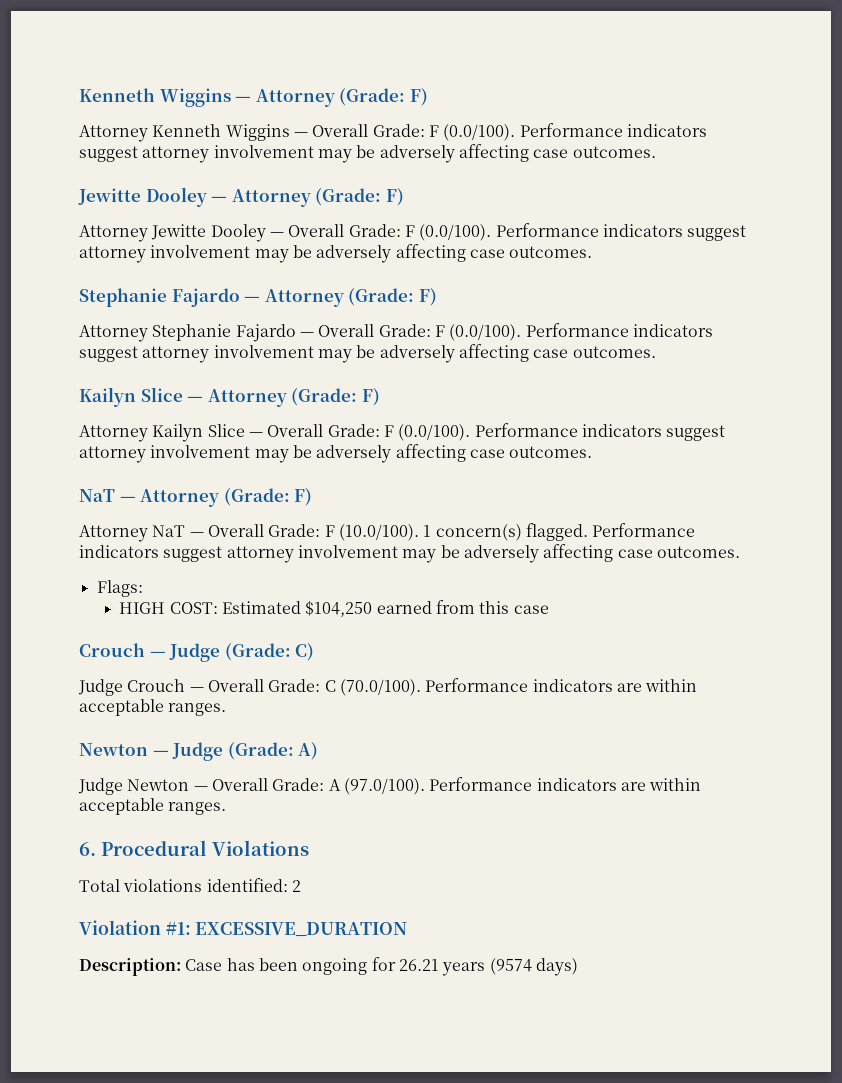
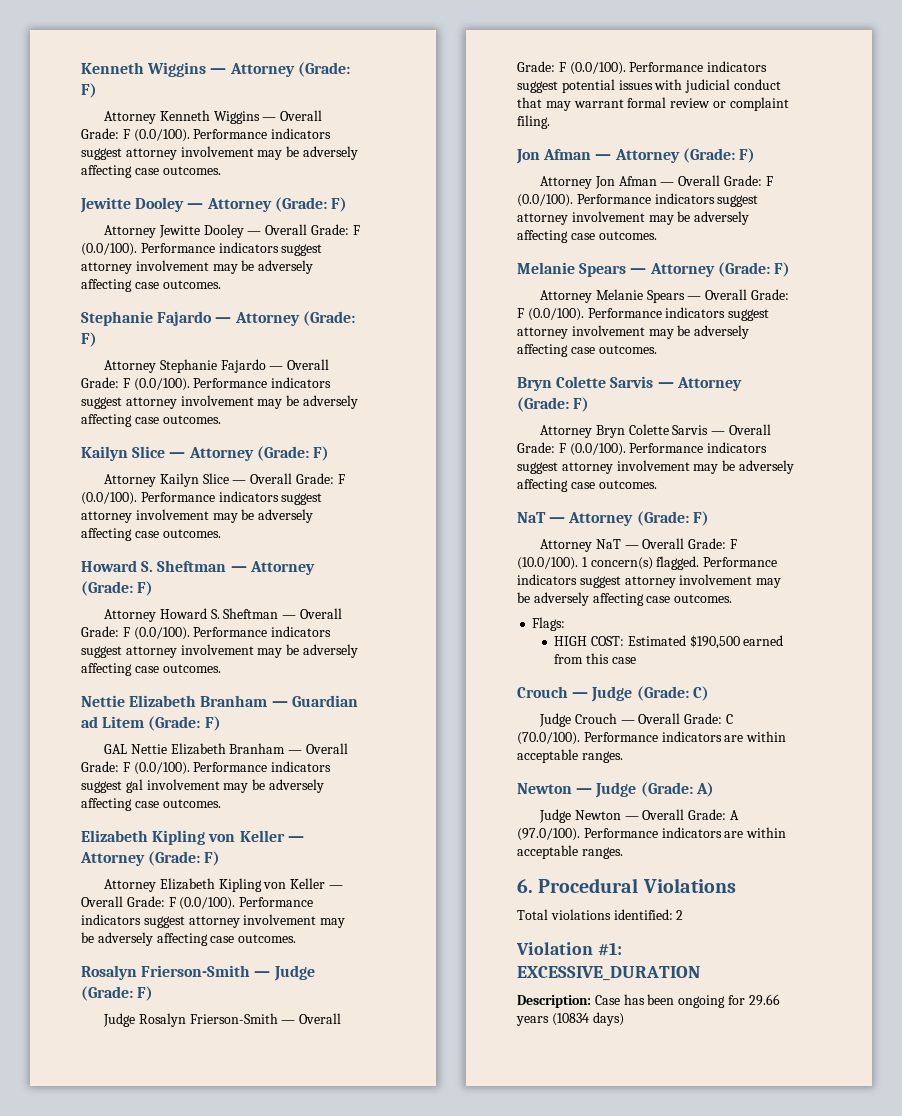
+ Howard S. Sheftman — Attorney (Grade: F)
+ Attorney Howard S. Sheftman — Overall Grade: F (0.0/100). Performance indicators suggest attorney involvement may be adversely affecting case outcomes.
+ Nettie Elizabeth Branham — Guardian ad Litem (Grade: F)
+ GAL Nettie Elizabeth Branham — Overall Grade: F (0.0/100). Performance indicators suggest gal involvement may be adversely affecting case outcomes.
+ Elizabeth Kipling von Keller — Attorney (Grade: F)
+ Attorney Elizabeth Kipling von Keller — Overall Grade: F (0.0/100). Performance indicators suggest attorney involvement may be adversely affecting case outcomes.
+ Rosalyn Frierson-Smith — Judge (Grade: F)
+ Judge Rosalyn Frierson-Smith — Overall Grade: F (0.0/100). Performance indicators suggest potential issues with judicial conduct that may warrant formal review or complaint filing.
+ Jon Afman — Attorney (Grade: F)
+ Attorney Jon Afman — Overall Grade: F (0.0/100). Performance indicators suggest attorney involvement may be adversely affecting case outcomes.
+ Melanie Spears — Attorney (Grade: F)
+ Attorney Melanie Spears — Overall Grade: F (0.0/100). Performance indicators suggest attorney involvement may be adversely affecting case outcomes.
+ Bryn Colette Sarvis — Attorney (Grade: F)
+ Attorney Bryn Colette Sarvis — Overall Grade: F (0.0/100). Performance indicators suggest attorney involvement may be adversely affecting case outcomes.
- HIGH COST: Estimated $104,250 earned from this case
+ HIGH COST: Estimated $190,500 earned from this case
- Description: Case has been ongoing for 26.21 years (9574 days)
+ Description: Case has been ongoing for 29.66 years (10834 days)

